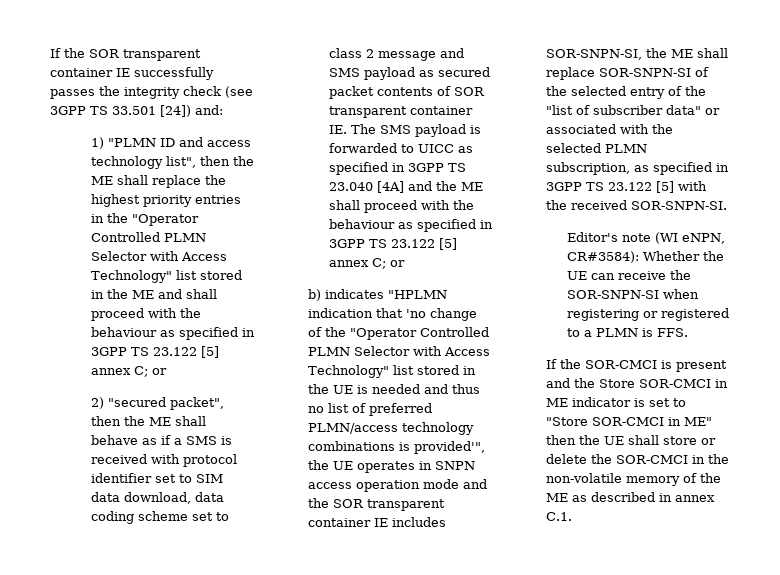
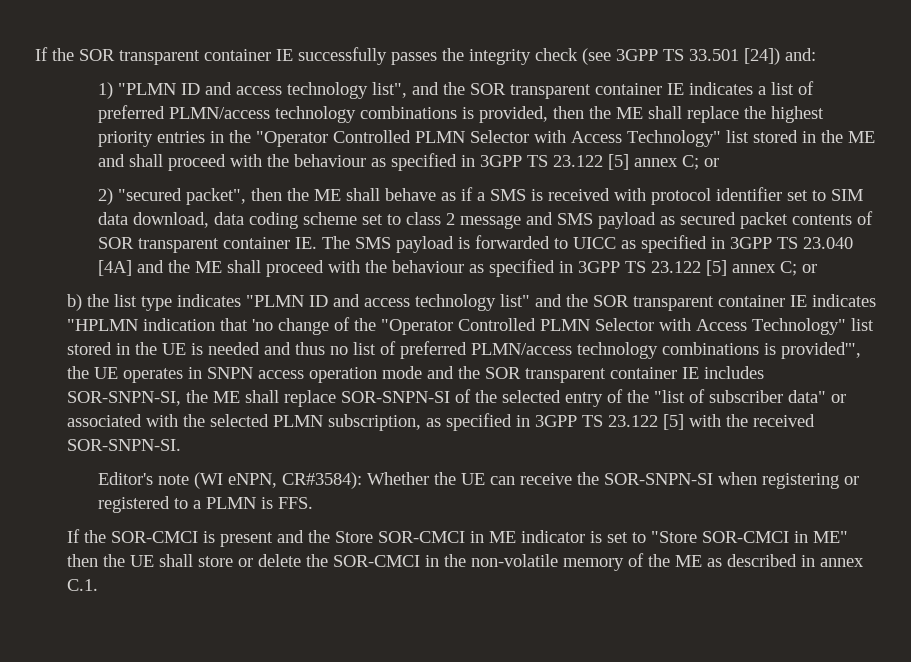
- 1) "PLMN ID and access technology list", then the ME shall replace the highest priority entries in the "Operator Controlled PLMN Selector with Access Technology" list stored in the ME and shall proceed with the behaviour as specified in 3GPP TS 23.122 [5] annex C; or
+ 1) "PLMN ID and access technology list", and the SOR transparent container IE indicates a list of preferred PLMN/access technology combinations is provided, then the ME shall replace the highest priority entries in the "Operator Controlled PLMN Selector with Access Technology" list stored in the ME and shall proceed with the behaviour as specified in 3GPP TS 23.122 [5] annex C; or
- b) indicates "HPLMN indication that 'no change of the "Operator Controlled PLMN Selector with Access Technology" list stored in the UE is needed and thus no list of preferred PLMN/access technology combinations is provided'", the UE operates in SNPN access operation mode and the SOR transparent container IE includes SOR-SNPN-SI, the ME shall replace SOR-SNPN-SI of the selected entry of the "list of subscriber data" or associated with the selected PLMN subscription, as specified in 3GPP TS 23.122 [5] with the received SOR-SNPN-SI.
+ b) the list type indicates "PLMN ID and access technology list" and the SOR transparent container IE indicates "HPLMN indication that 'no change of the "Operator Controlled PLMN Selector with Access Technology" list stored in the UE is needed and thus no list of preferred PLMN/access technology combinations is provided'", the UE operates in SNPN access operation mode and the SOR transparent container IE includes SOR-SNPN-SI, the ME shall replace SOR-SNPN-SI of the selected entry of the "list of subscriber data" or associated with the selected PLMN subscription, as specified in 3GPP TS 23.122 [5] with the received SOR-SNPN-SI.

